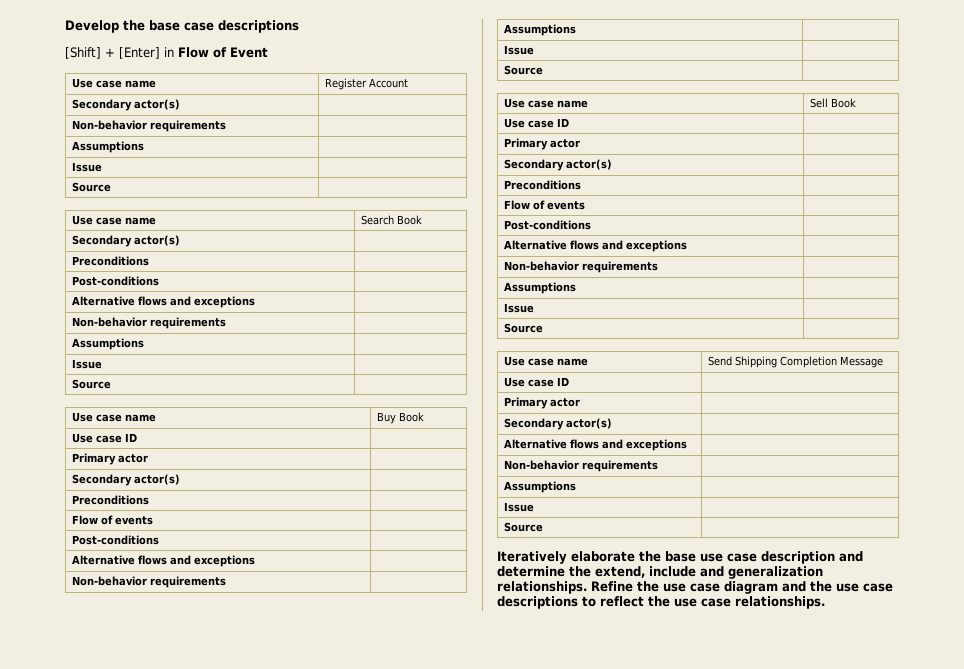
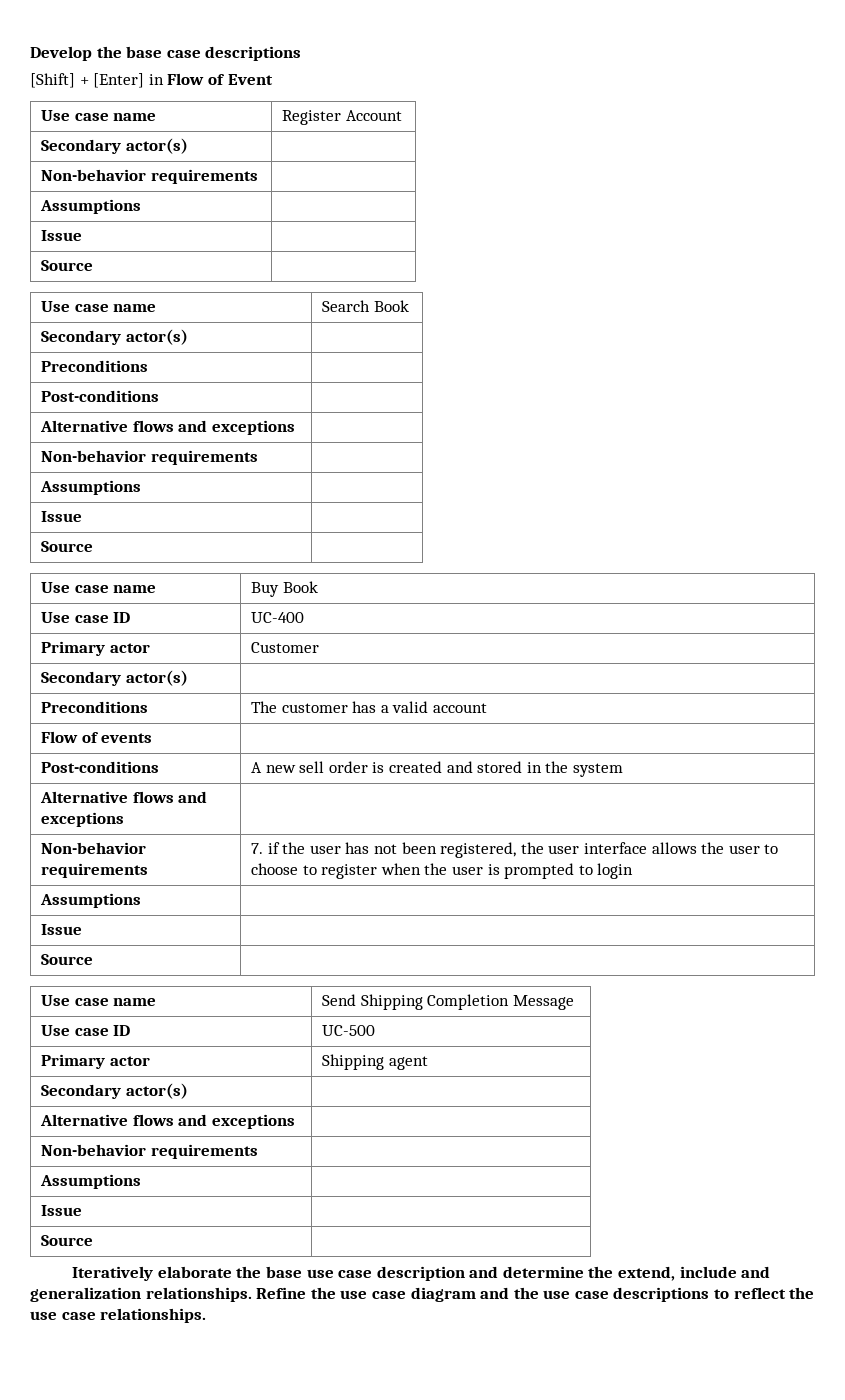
  Use case name | Buy Book
- Use case ID |
- Primary actor |
+ Use case ID | UC-400
+ Primary actor | Customer
  Secondary actor(s) |
- Preconditions |
+ Preconditions | The customer has a valid account
  Flow of events |
- Post-conditions |
+ Post-conditions | A new sell order is created and stored in the system
  Alternative flows and exceptions |
- Non-behavior requirements |
- Assumptions |
- Issue |
- Source |
- Use case name | Sell Book
- Use case ID |
- Primary actor |
- Secondary actor(s) |
- Preconditions |
- Flow of events |
- Post-conditions |
- Alternative flows and exceptions |
- Non-behavior requirements |
+ Non-behavior requirements | 7. if the user has not been registered, the user interface allows the user to choose to register when the user is prompted to login
  Use case name | Send Shipping Completion Message
- Use case ID |
- Primary actor |
+ Use case ID | UC-500
+ Primary actor | Shipping agent

